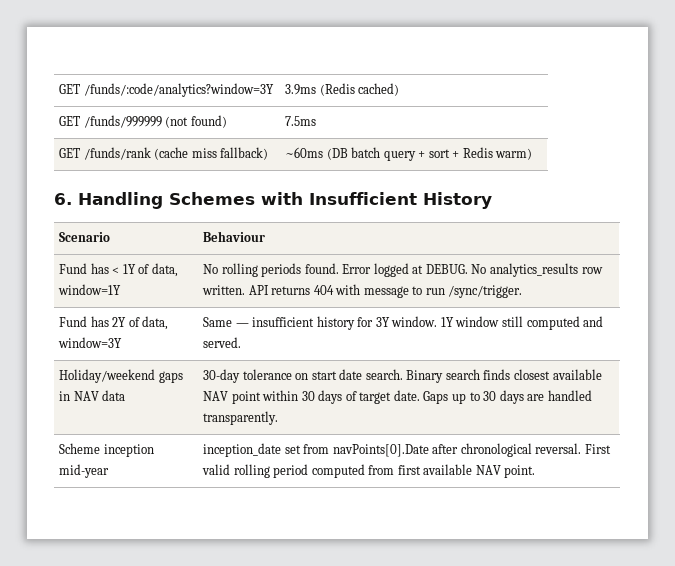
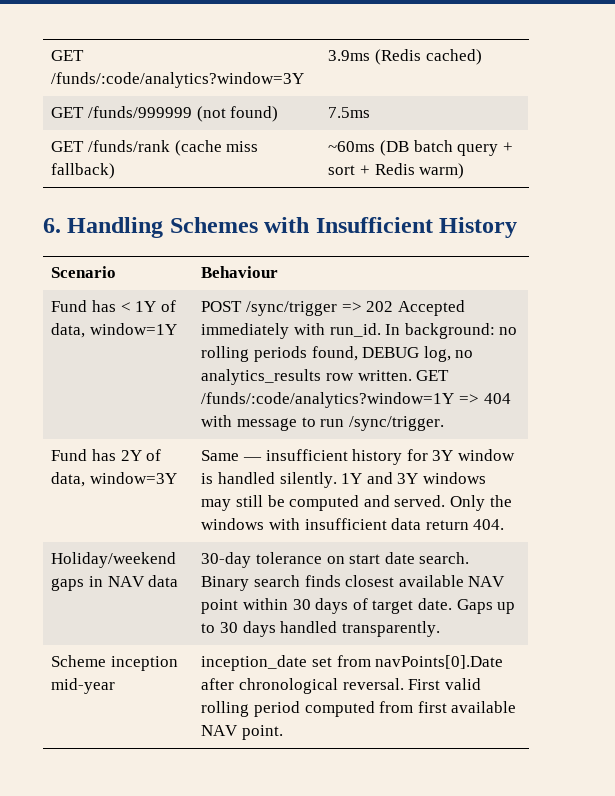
- Fund has < 1Y of data, window=1Y | No rolling periods found. Error logged at DEBUG. No analytics_results row written. API returns 404 with message to run /sync/trigger.
+ Fund has < 1Y of data, window=1Y | POST /sync/trigger => 202 Accepted immediately with run_id. In background: no rolling periods found, DEBUG log, no analytics_results row written. GET /funds/:code/analytics?window=1Y => 404 with message to run /sync/trigger.
- Fund has 2Y of data, window=3Y | Same — insufficient history for 3Y window. 1Y window still computed and served.
+ Fund has 2Y of data, window=3Y | Same — insufficient history for 3Y window is handled silently. 1Y and 3Y windows may still be computed and served. Only the windows with insufficient data return 404.
- Holiday/weekend gaps in NAV data | 30-day tolerance on start date search. Binary search finds closest available NAV point within 30 days of target date. Gaps up to 30 days are handled transparently.
+ Holiday/weekend gaps in NAV data | 30-day tolerance on start date search. Binary search finds closest available NAV point within 30 days of target date. Gaps up to 30 days handled transparently.

